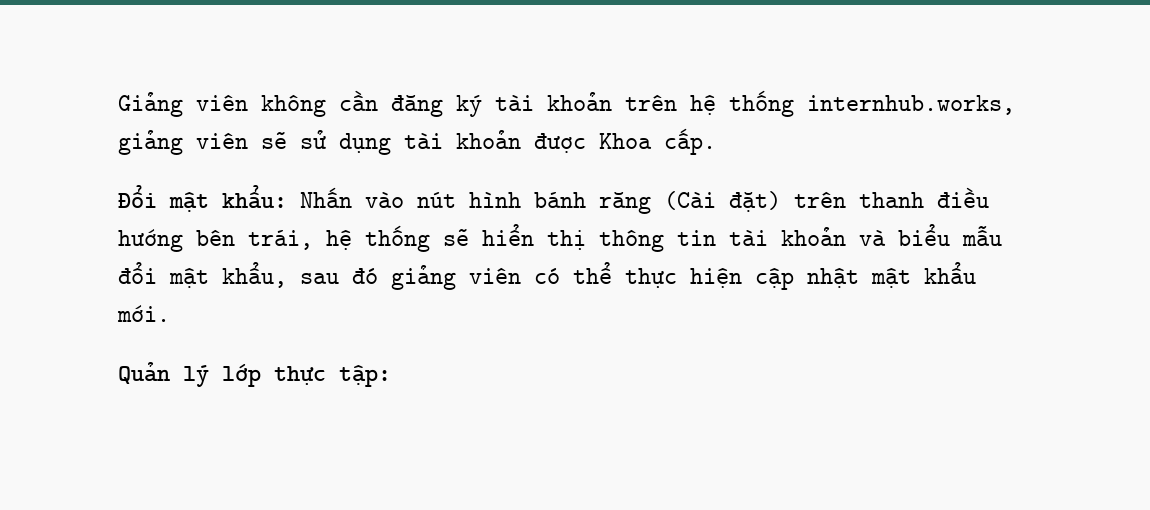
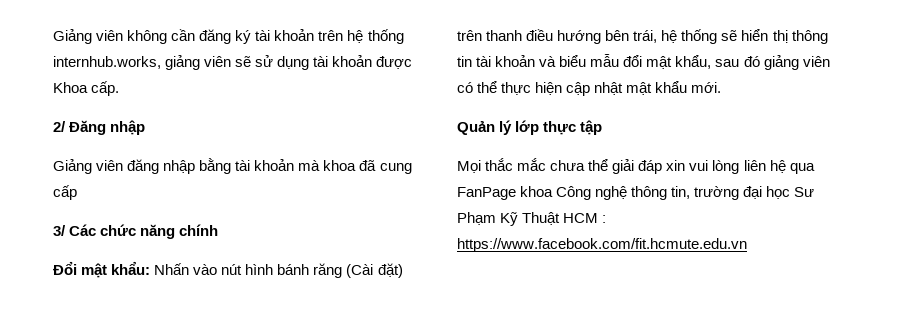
+ 2/ Đăng nhập
+ Giảng viên đăng nhập bằng tài khoản mà khoa đã cung cấp
+ 3/ Các chức năng chính
- Quản lý lớp thực tập:
+ Quản lý lớp thực tập
+ Mọi thắc mắc chưa thể giải đáp xin vui lòng liên hệ qua FanPage khoa Công nghệ thông tin, trường đại học Sư Phạm Kỹ Thuật HCM : https://www.facebook.com/fit.hcmute.edu.vn

